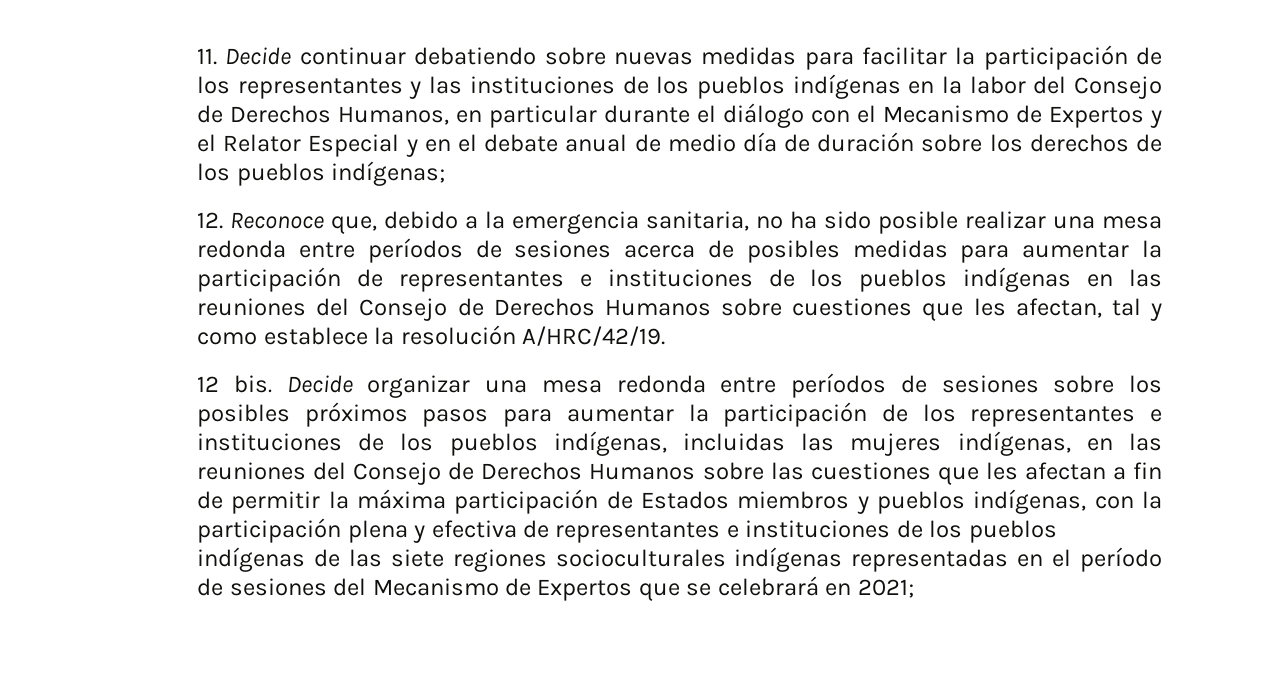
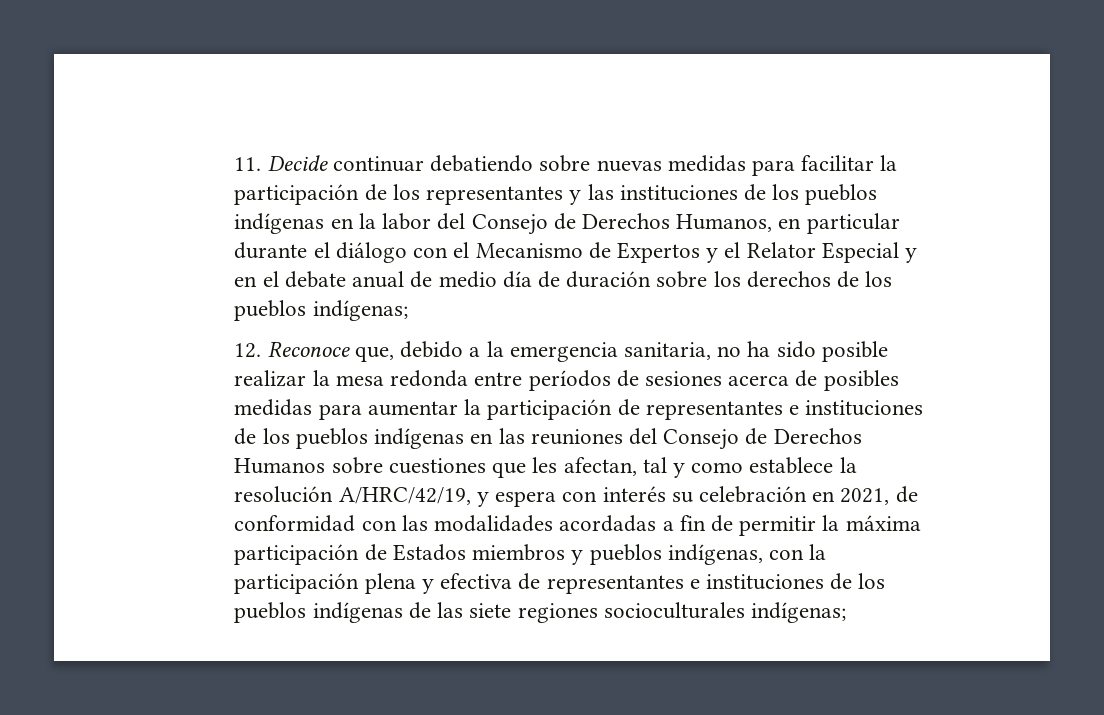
- 12. Reconoce que, debido a la emergencia sanitaria, no ha sido posible realizar una mesa redonda entre períodos de sesiones acerca de posibles medidas para aumentar la participación de representantes e instituciones de los pueblos indígenas en las reuniones del Consejo de Derechos Humanos sobre cuestiones que les afectan, tal y como establece la resolución A/HRC/42/19.
- 12 bis. Decide organizar una mesa redonda entre períodos de sesiones sobre los posibles próximos pasos para aumentar la participación de los representantes e instituciones de los pueblos indígenas, incluidas las mujeres indígenas, en las reuniones del Consejo de Derechos Humanos sobre las cuestiones que les afectan a fin de permitir la máxima participación de Estados miembros y pueblos indígenas, con la participación plena y efectiva de representantes e instituciones de los pueblos indígenas de las siete regiones socioculturales indígenas representadas en el período de sesiones del Mecanismo de Expertos que se celebrará en 2021;
+ 12. Reconoce que, debido a la emergencia sanitaria, no ha sido posible realizar la mesa redonda entre períodos de sesiones acerca de posibles medidas para aumentar la participación de representantes e instituciones de los pueblos indígenas en las reuniones del Consejo de Derechos Humanos sobre cuestiones que les afectan, tal y como establece la resolución A/HRC/42/19, y espera con interés su celebración en 2021, de conformidad con las modalidades acordadas a fin de permitir la máxima participación de Estados miembros y pueblos indígenas, con la participación plena y efectiva de representantes e instituciones de los pueblos indígenas de las siete regiones socioculturales indígenas;

